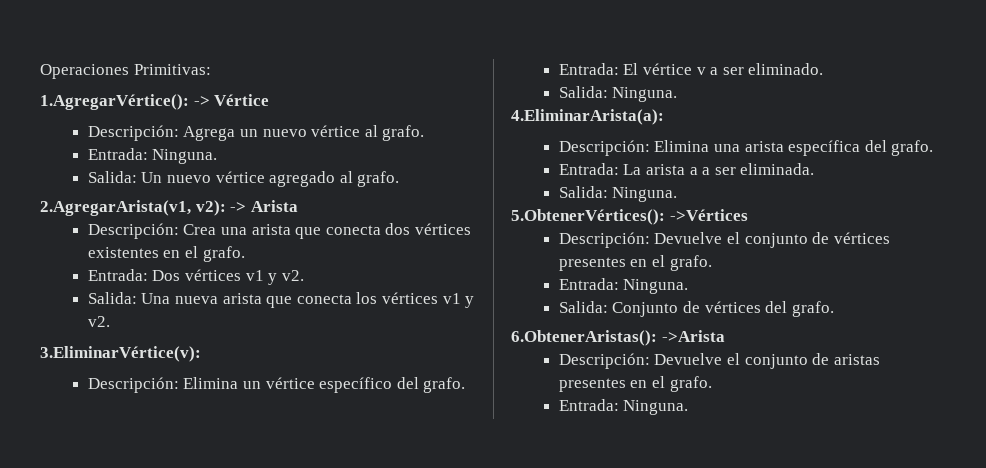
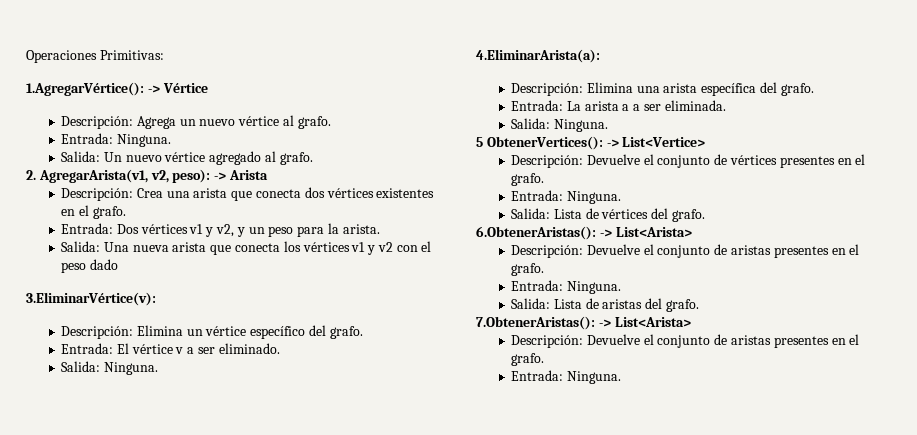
- 2.AgregarArista(v1, v2): -> Arista
+ 2. AgregarArista(v1, v2, peso): -> Arista
- Entrada: Dos vértices v1 y v2.
+ Entrada: Dos vértices v1 y v2, y un peso para la arista.
- Salida: Una nueva arista que conecta los vértices v1 y v2.
+ Salida: Una nueva arista que conecta los vértices v1 y v2 con el peso dado
- 5.ObtenerVértices(): ->Vértices
+ 5 ObtenerVertices(): -> List<Vertice>
- Salida: Conjunto de vértices del grafo.
+ Salida: Lista de vértices del grafo.
- 6.ObtenerAristas(): ->Arista
+ 6.ObtenerAristas(): -> List<Arista>
+ Salida: Lista de aristas del grafo.
+ 7.ObtenerAristas(): -> List<Arista>
+ Descripción: Devuelve el conjunto de aristas presentes en el grafo.
+ Entrada: Ninguna.

